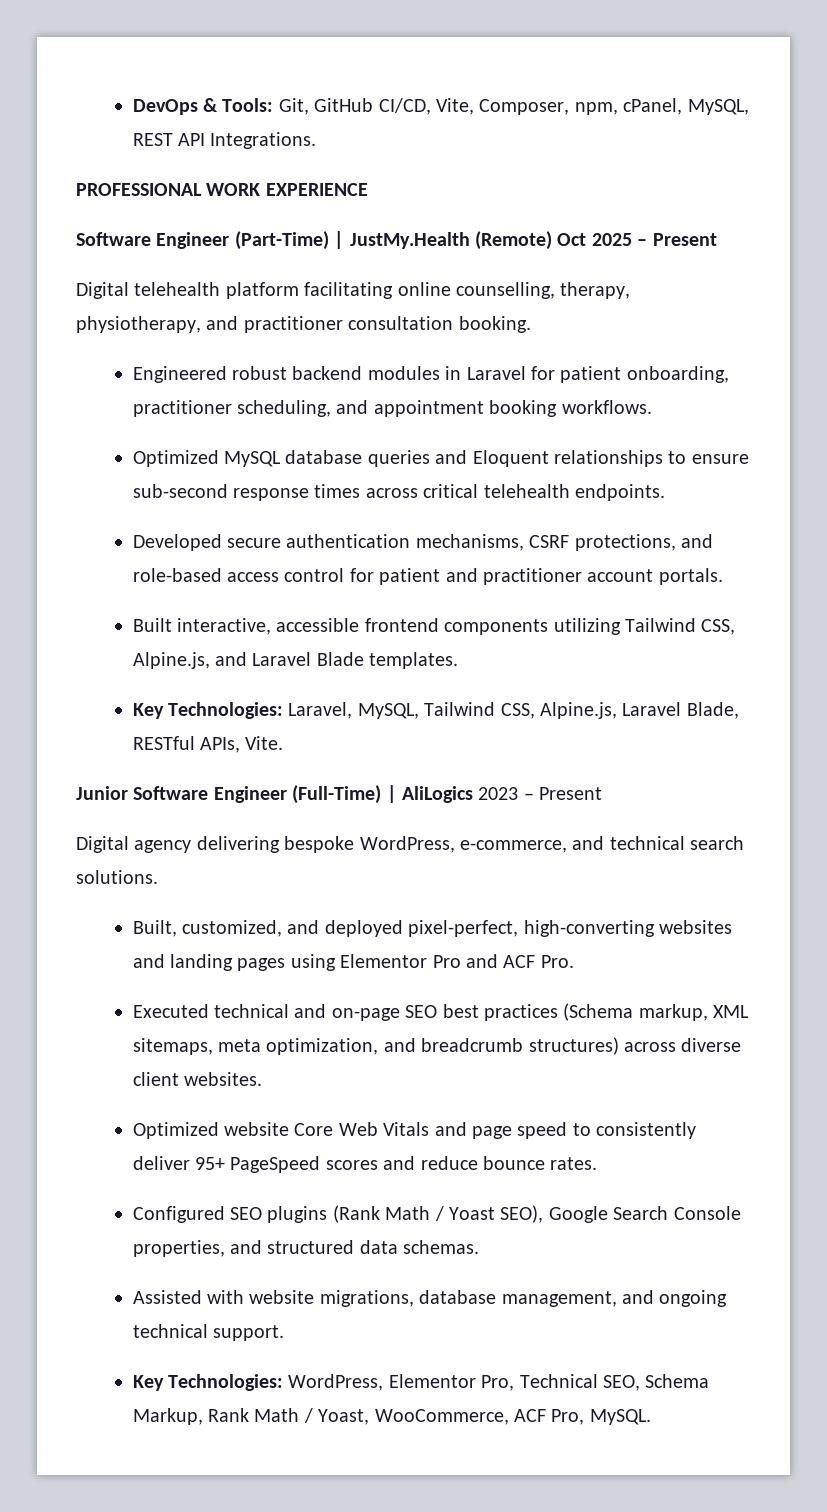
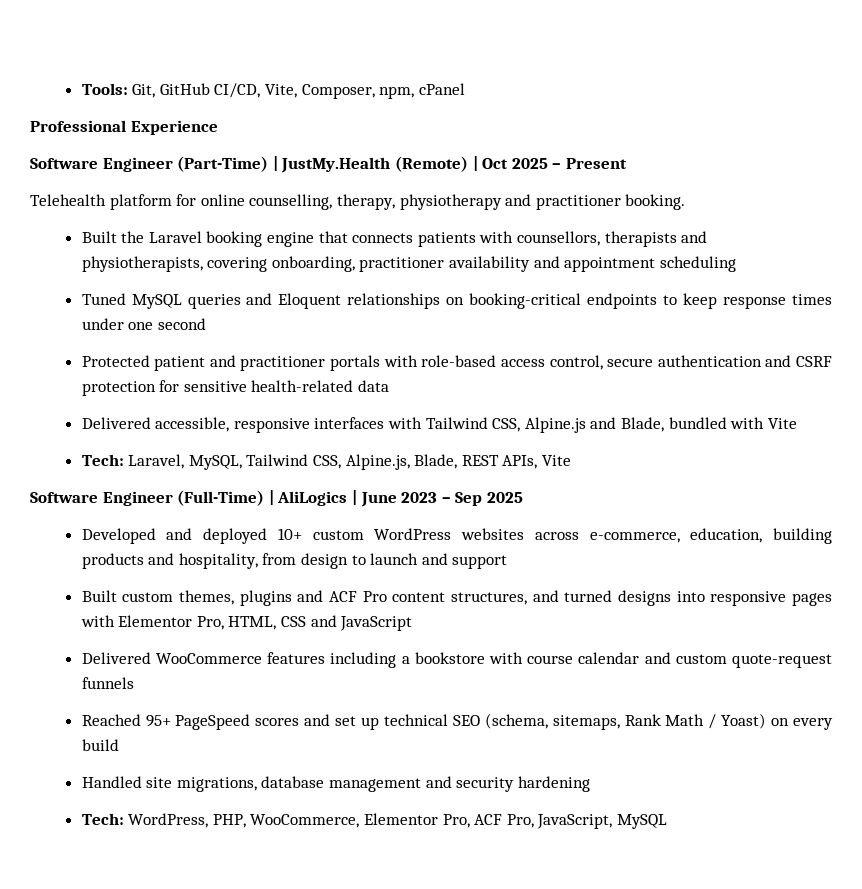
- DevOps & Tools: Git, GitHub CI/CD, Vite, Composer, npm, cPanel, MySQL, REST API Integrations.
- PROFESSIONAL WORK EXPERIENCE
+ Tools: Git, GitHub CI/CD, Vite, Composer, npm, cPanel
+ Professional Experience
- Software Engineer (Part-Time) | JustMy.Health (Remote) Oct 2025 – Present
+ Software Engineer (Part-Time) | JustMy.Health (Remote) | Oct 2025 – Present
- Digital telehealth platform facilitating online counselling, therapy, physiotherapy, and practitioner consultation booking.
+ Telehealth platform for online counselling, therapy, physiotherapy and practitioner booking.
- Engineered robust backend modules in Laravel for patient onboarding, practitioner scheduling, and appointment booking workflows.
- Optimized MySQL database queries and Eloquent relationships to ensure sub-second response times across critical telehealth endpoints.
- Developed secure authentication mechanisms, CSRF protections, and role-based access control for patient and practitioner account portals.
- Built interactive, accessible frontend components utilizing Tailwind CSS, Alpine.js, and Laravel Blade templates.
- Key Technologies: Laravel, MySQL, Tailwind CSS, Alpine.js, Laravel Blade, RESTful APIs, Vite.
- Junior Software Engineer (Full-Time) | AliLogics 2023 – Present
- Digital agency delivering bespoke WordPress, e-commerce, and technical search solutions.
- Built, customized, and deployed pixel-perfect, high-converting websites and landing pages using Elementor Pro and ACF Pro.
- Executed technical and on-page SEO best practices (Schema markup, XML sitemaps, meta optimization, and breadcrumb structures) across diverse client websites.
- Optimized website Core Web Vitals and page speed to consistently deliver 95+ PageSpeed scores and reduce bounce rates.
- Configured SEO plugins (Rank Math / Yoast SEO), Google Search Console properties, and structured data schemas.
- Assisted with website migrations, database management, and ongoing technical support.
- Key Technologies: WordPress, Elementor Pro, Technical SEO, Schema Markup, Rank Math / Yoast, WooCommerce, ACF Pro, MySQL.
+ Built the Laravel booking engine that connects patients with counsellors, therapists and physiotherapists, covering onboarding, practitioner availability and appointment scheduling
+ Tuned MySQL queries and Eloquent relationships on booking-critical endpoints to keep response times under one second
+ Protected patient and practitioner portals with role-based access control, secure authentication and CSRF protection for sensitive health-related data
+ Delivered accessible, responsive interfaces with Tailwind CSS, Alpine.js and Blade, bundled with Vite
+ Tech: Laravel, MySQL, Tailwind CSS, Alpine.js, Blade, REST APIs, Vite
+ Software Engineer (Full-Time) | AliLogics | June 2023 – Sep 2025
+ Developed and deployed 10+ custom WordPress websites across e-commerce, education, building products and hospitality, from design to launch and support
+ Built custom themes, plugins and ACF Pro content structures, and turned designs into responsive pages with Elementor Pro, HTML, CSS and JavaScript
+ Delivered WooCommerce features including a bookstore with course calendar and custom quote-request funnels
+ Reached 95+ PageSpeed scores and set up technical SEO (schema, sitemaps, Rank Math / Yoast) on every build
+ Handled site migrations, database management and security hardening
+ Tech: WordPress, PHP, WooCommerce, Elementor Pro, ACF Pro, JavaScript, MySQL

